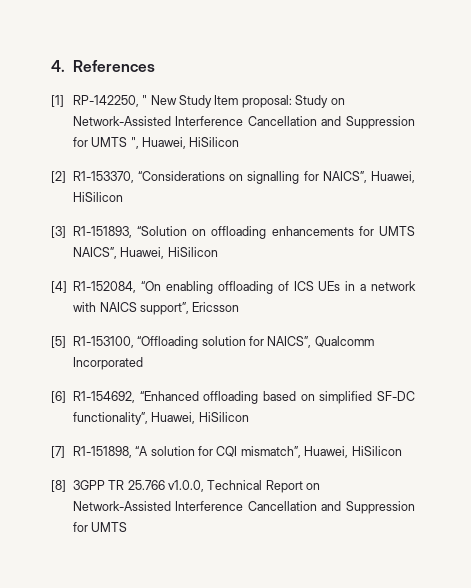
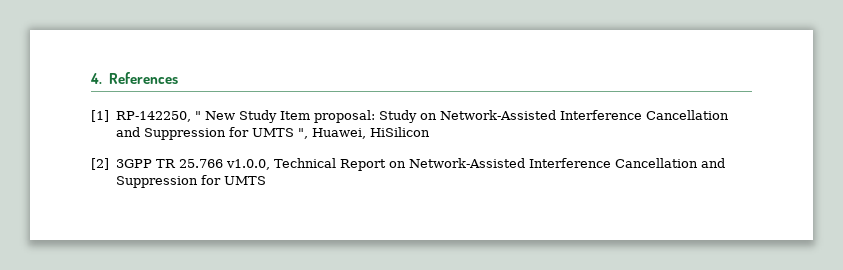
- [2] R1-153370, “Considerations on signalling for NAICS”, Huawei, HiSilicon
- [3] R1-151893, “Solution on offloading enhancements for UMTS NAICS”, Huawei, HiSilicon
- [4] R1-152084, “On enabling offloading of ICS UEs in a network with NAICS support”, Ericsson
- [5] R1-153100, “Offloading solution for NAICS”, Qualcomm Incorporated
- [6] R1-154692, “Enhanced offloading based on simplified SF-DC functionality”, Huawei, HiSilicon
- [7] R1-151898, “A solution for CQI mismatch”, Huawei, HiSilicon
- [8] 3GPP TR 25.766 v1.0.0, Technical Report on Network-Assisted Interference Cancellation and Suppression for UMTS
+ [2] 3GPP TR 25.766 v1.0.0, Technical Report on Network-Assisted Interference Cancellation and Suppression for UMTS

